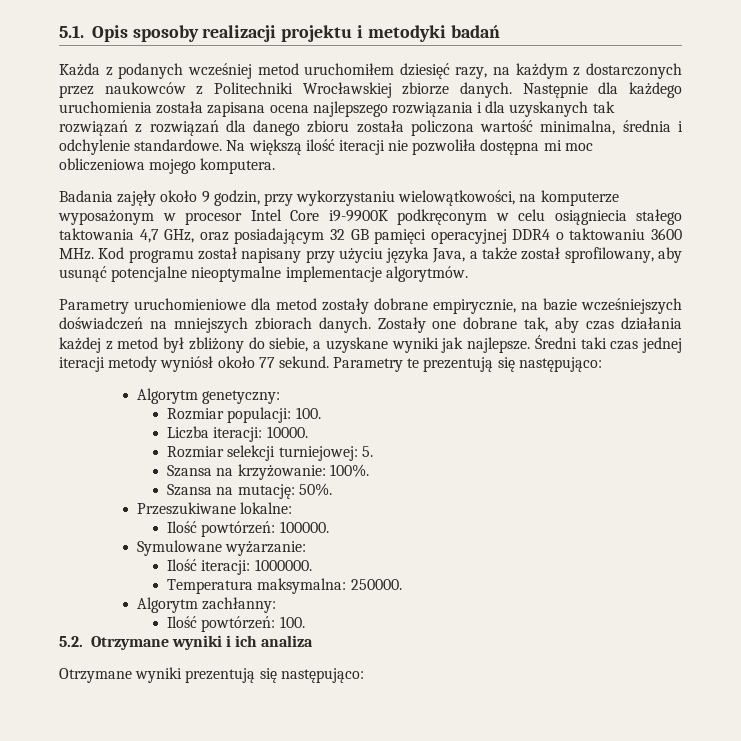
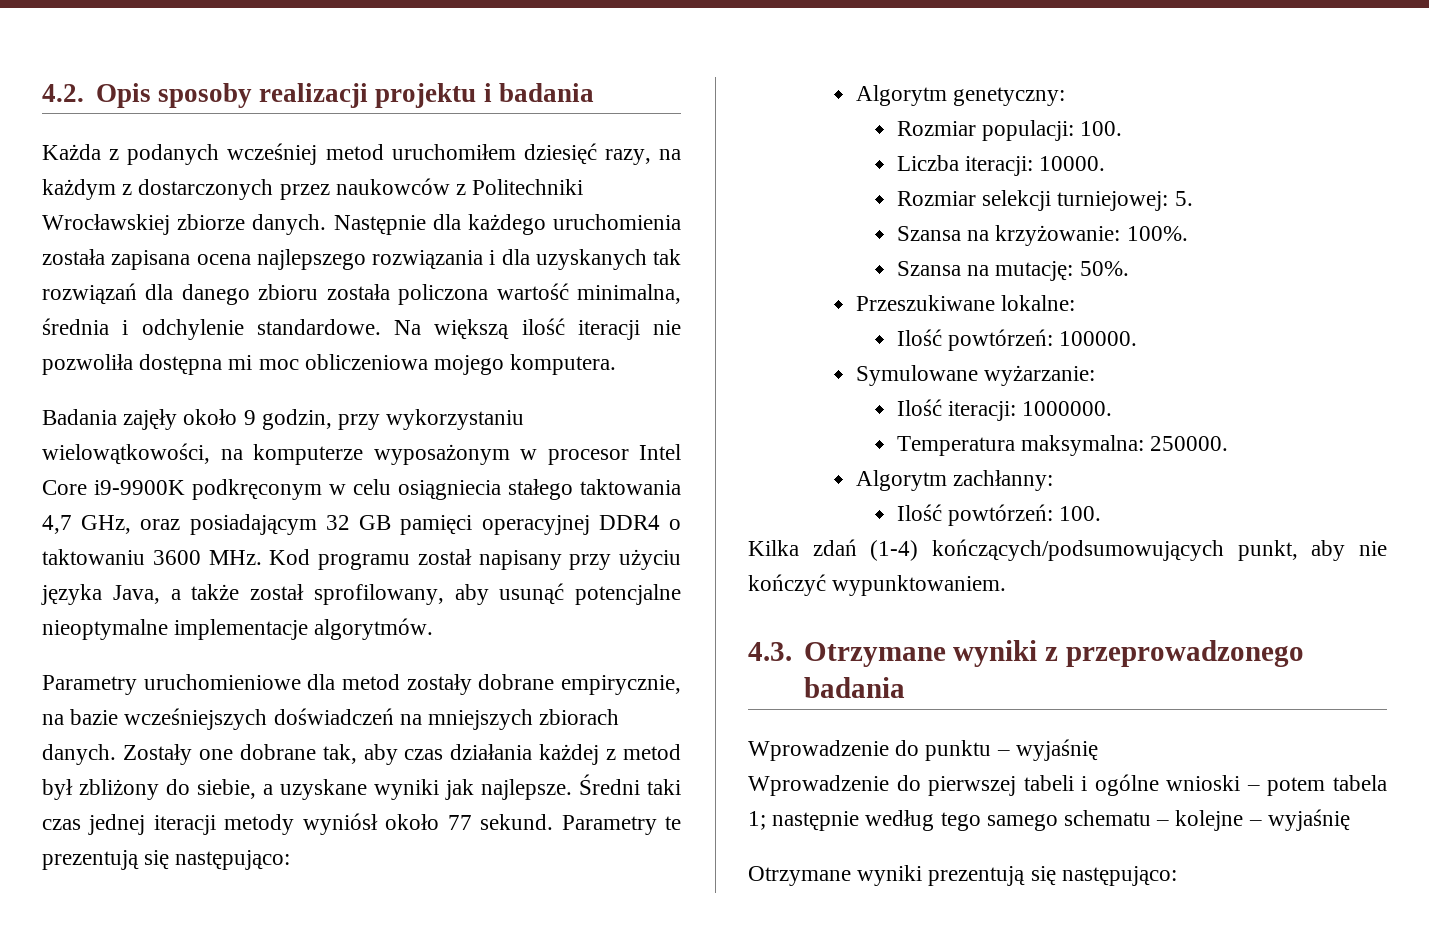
- 5.1. Opis sposoby realizacji projektu i metodyki badań
+ 4.2. Opis sposoby realizacji projektu i badania
- Następnie dla każdego uruchomienia została zapisana ocena najlepszego rozwiązania i dla uzyskanych tak rozwiązań z rozwiązań dla danego zbioru została policzona wartość minimalna, średnia i odchylenie standardowe.
+ Następnie dla każdego uruchomienia została zapisana ocena najlepszego rozwiązania i dla uzyskanych tak rozwiązań dla danego zbioru została policzona wartość minimalna, średnia i odchylenie standardowe.
- 5.2. Otrzymane wyniki i ich analiza
+ Kilka zdań (1-4) kończących/podsumowujących punkt, aby nie kończyć wypunktowaniem.
+ 4.3. Otrzymane wyniki z przeprowadzonego badania
+ Wprowadzenie do punktu – wyjaśnię
+ Wprowadzenie do pierwszej tabeli i ogólne wnioski – potem tabela 1; następnie według tego samego schematu – kolejne – wyjaśnię

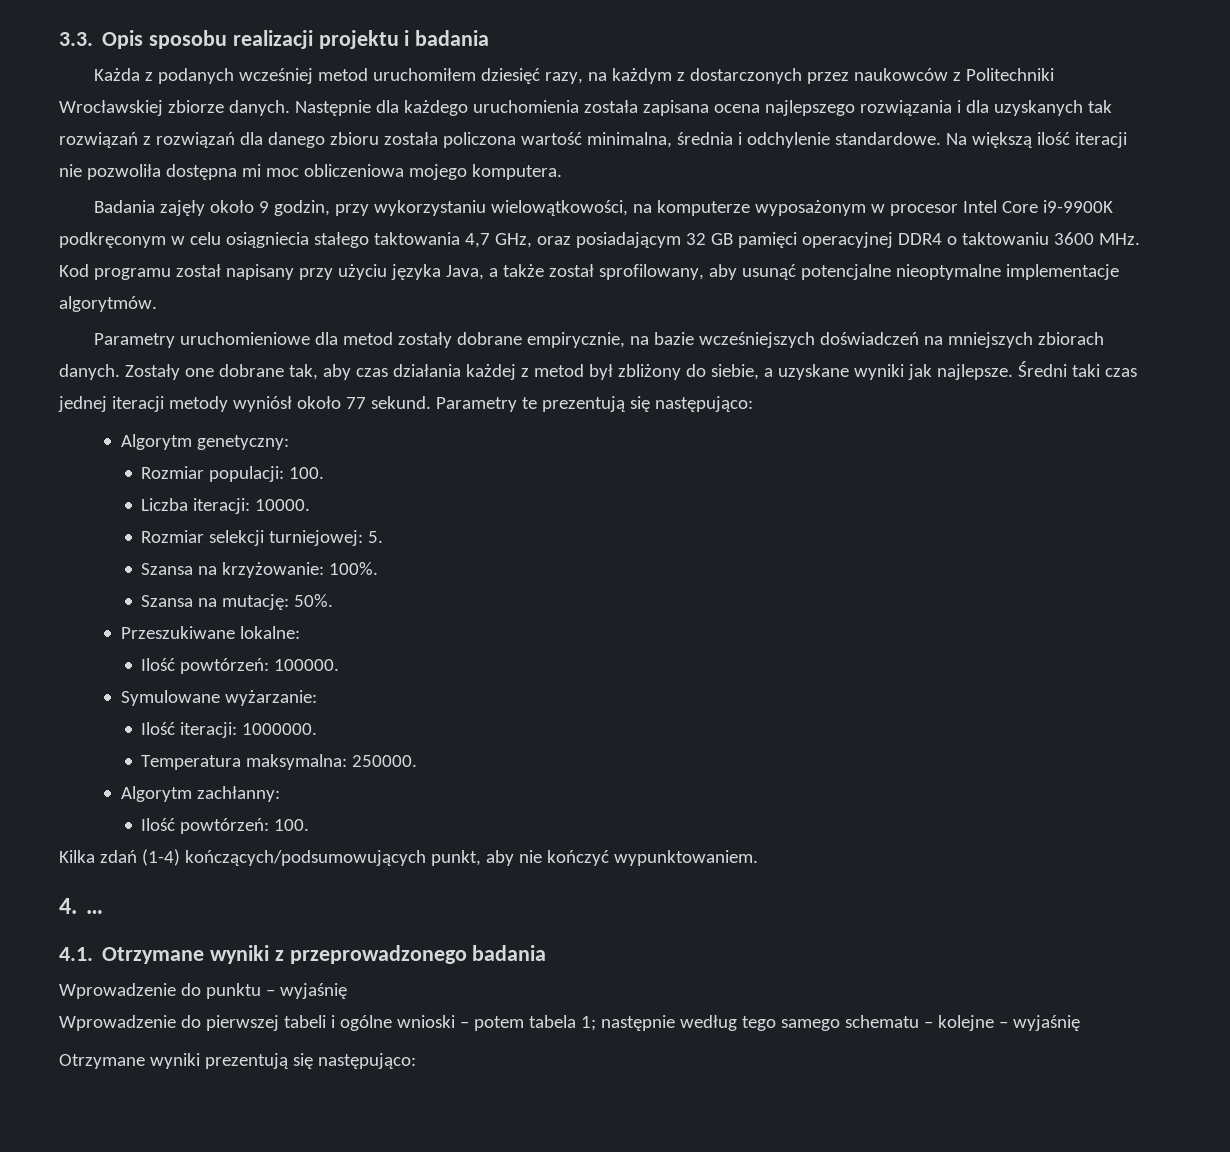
- 4.2. Opis sposoby realizacji projektu i badania
+ 3.3. Opis sposobu realizacji projektu i badania
- Następnie dla każdego uruchomienia została zapisana ocena najlepszego rozwiązania i dla uzyskanych tak rozwiązań dla danego zbioru została policzona wartość minimalna, średnia i odchylenie standardowe.
+ Następnie dla każdego uruchomienia została zapisana ocena najlepszego rozwiązania i dla uzyskanych tak rozwiązań z rozwiązań dla danego zbioru została policzona wartość minimalna, średnia i odchylenie standardowe.
- 4.3. Otrzymane wyniki z przeprowadzonego badania
+ 4. …
+ 4.1. Otrzymane wyniki z przeprowadzonego badania

